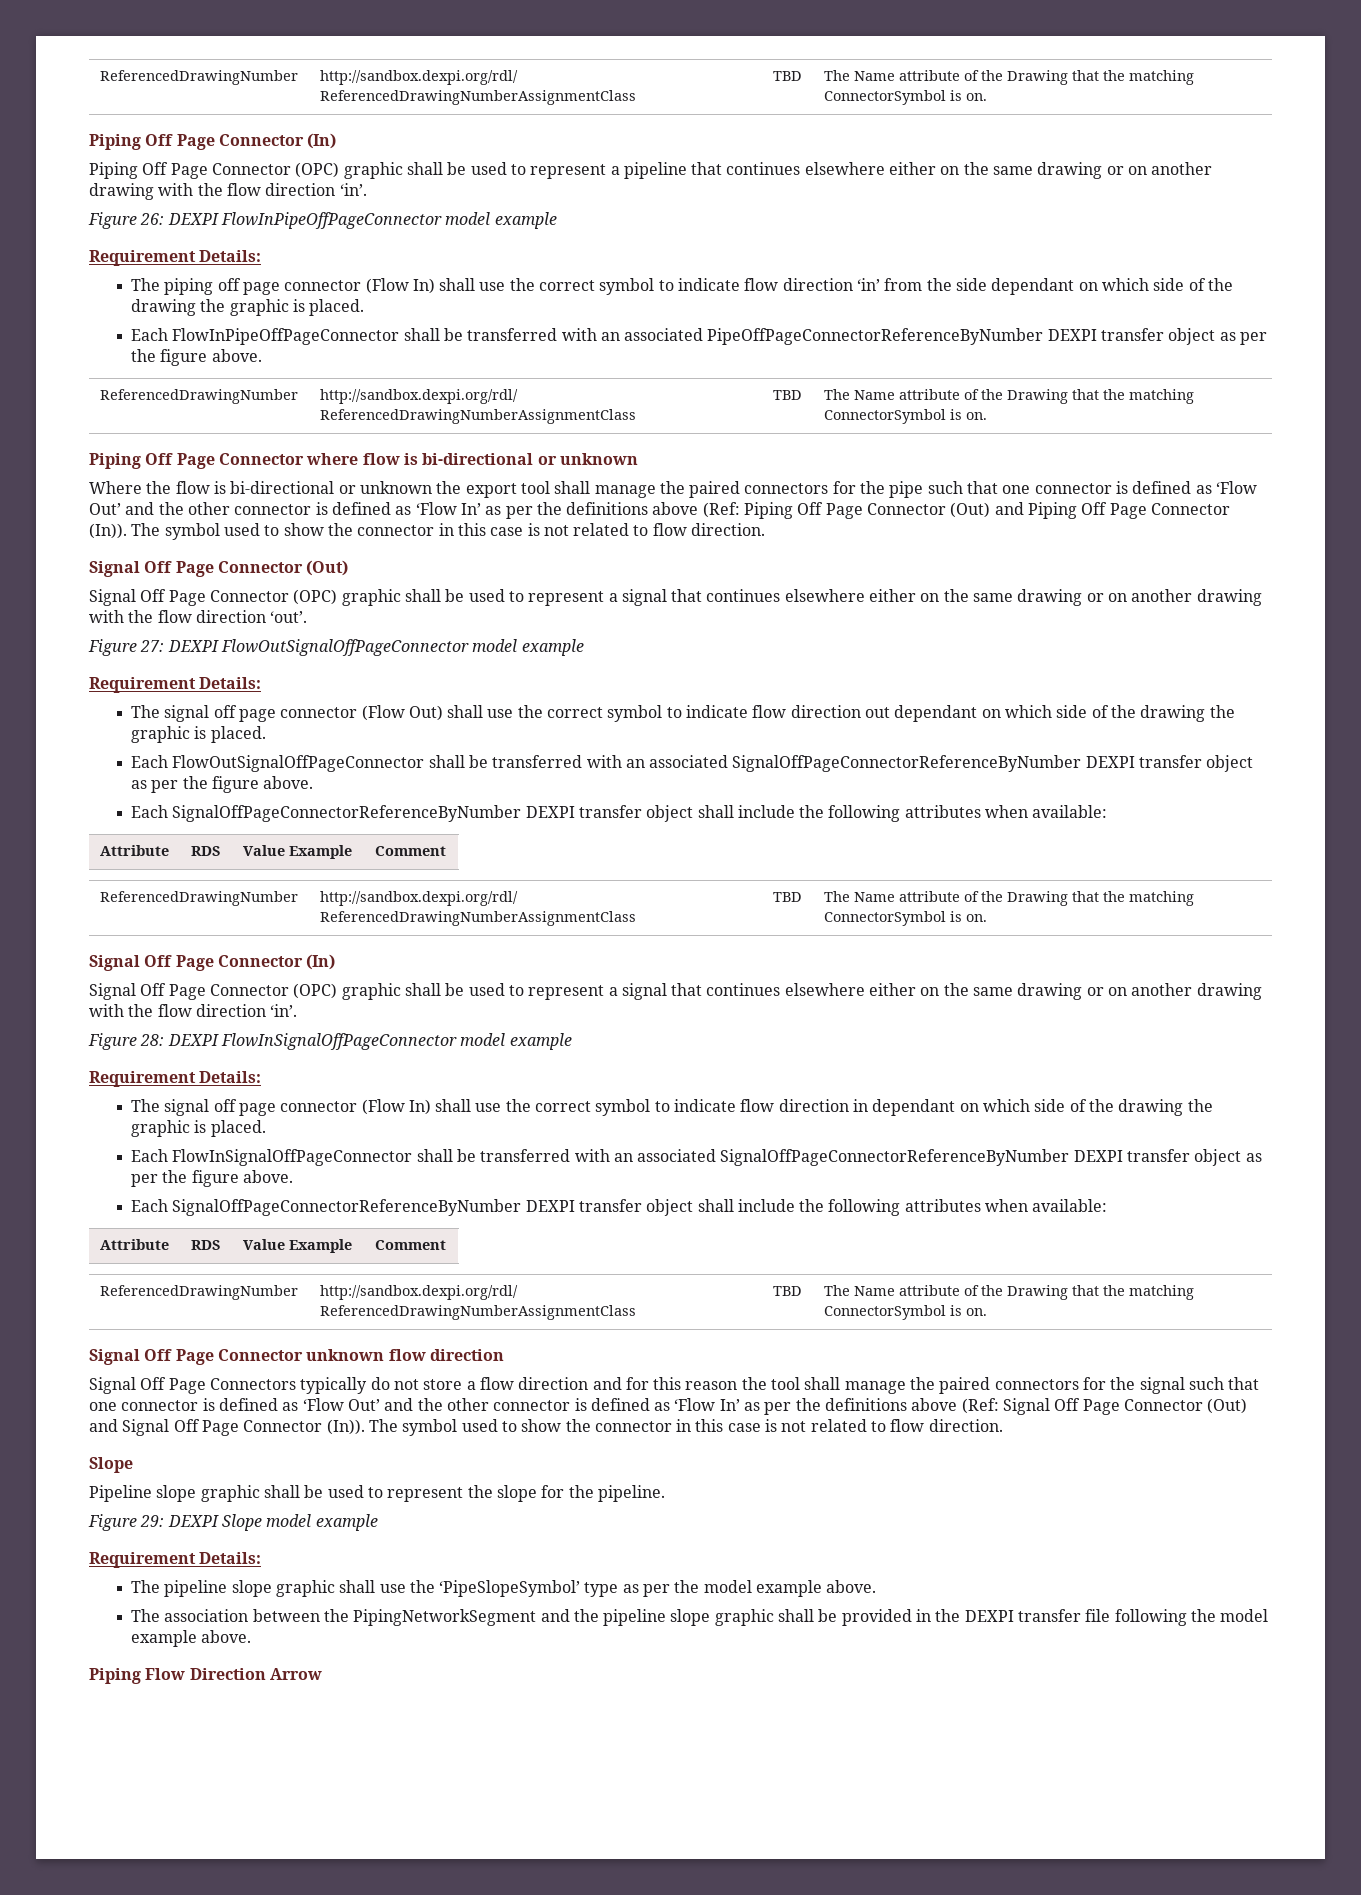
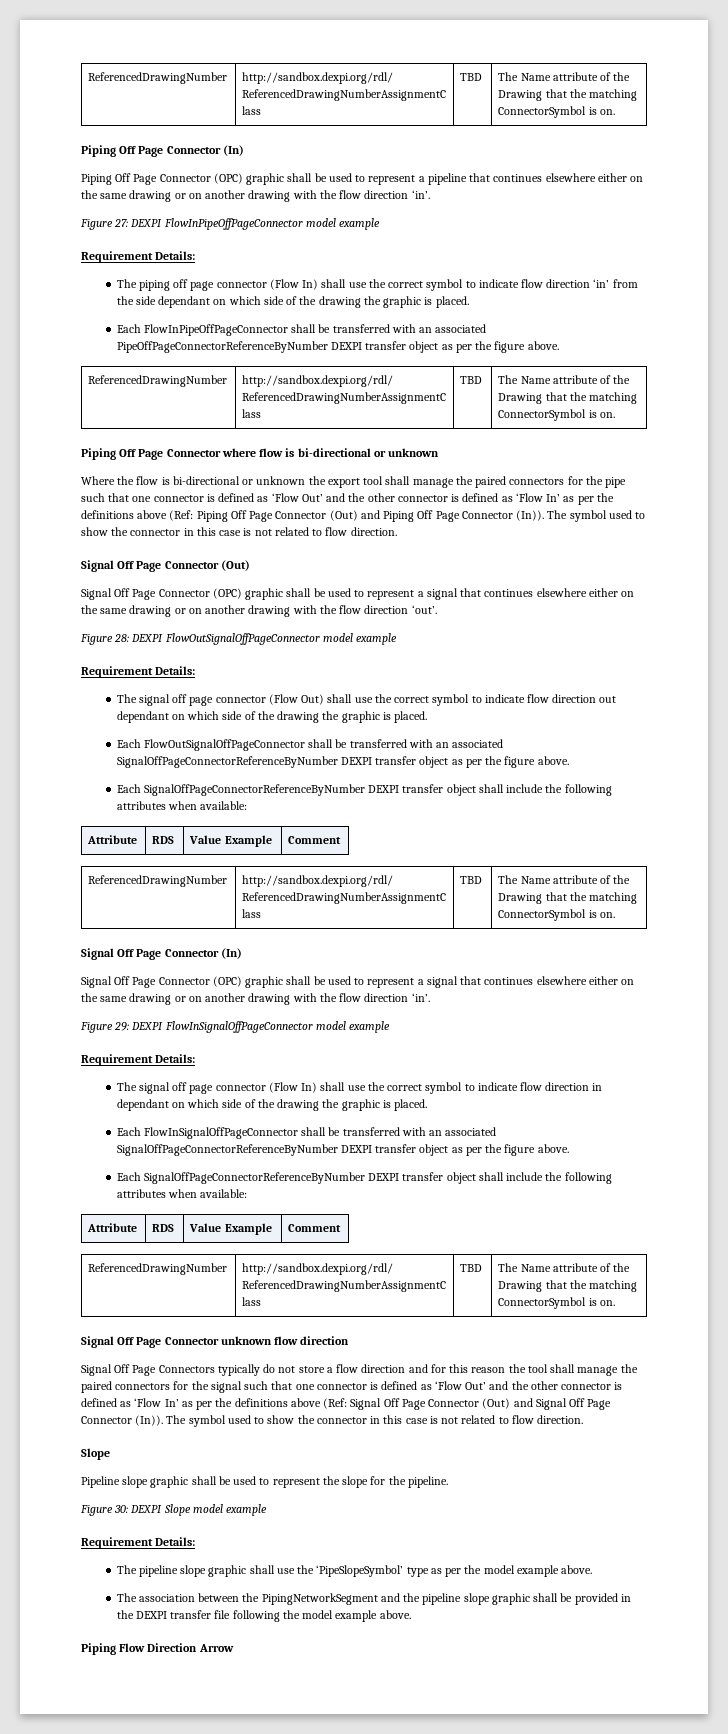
- Figure 26: DEXPI FlowInPipeOffPageConnector model example
+ Figure 27: DEXPI FlowInPipeOffPageConnector model example
- Figure 27: DEXPI FlowOutSignalOffPageConnector model example
+ Figure 28: DEXPI FlowOutSignalOffPageConnector model example
- Figure 28: DEXPI FlowInSignalOffPageConnector model example
+ Figure 29: DEXPI FlowInSignalOffPageConnector model example
- Figure 29: DEXPI Slope model example
+ Figure 30: DEXPI Slope model example

